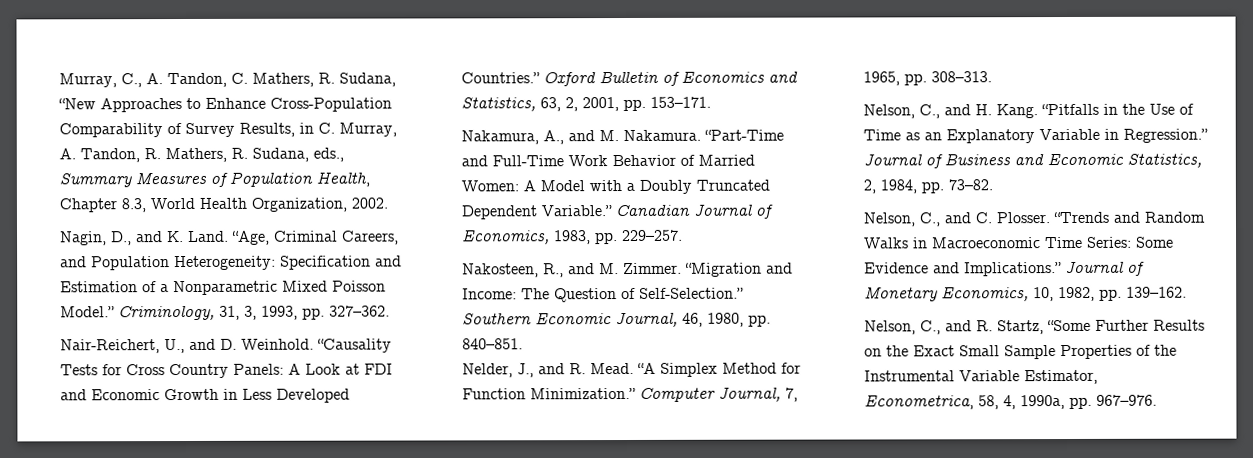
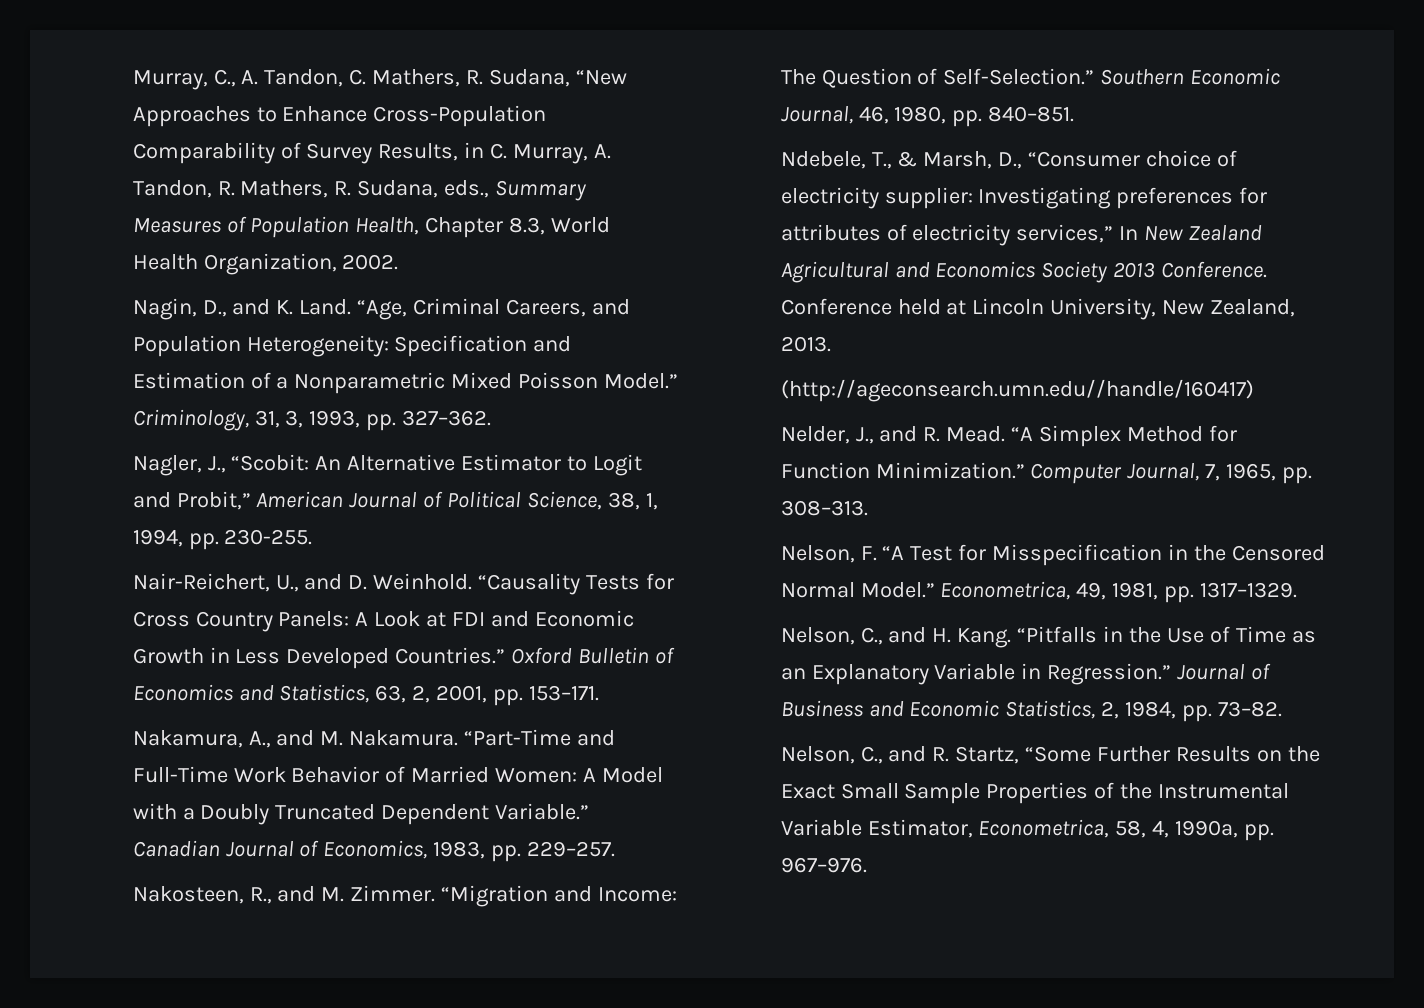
+ Nagler, J., “Scobit: An Alternative Estimator to Logit and Probit,” American Journal of Political Science, 38, 1, 1994, pp. 230-255.
+ Ndebele, T., & Marsh, D., “Consumer choice of electricity supplier: Investigating preferences for attributes of electricity services,” In New Zealand Agricultural and Economics Society 2013 Conference. Conference held at Lincoln University, New Zealand, 2013.
+ (http://ageconsearch.umn.edu//handle/160417)
+ Nelson, F. “A Test for Misspecification in the Censored Normal Model.” Econometrica, 49, 1981, pp. 1317–1329.
- Nelson, C., and C. Plosser. “Trends and Random Walks in Macroeconomic Time Series: Some Evidence and Implications.” Journal of Monetary Economics, 10, 1982, pp. 139–162.

